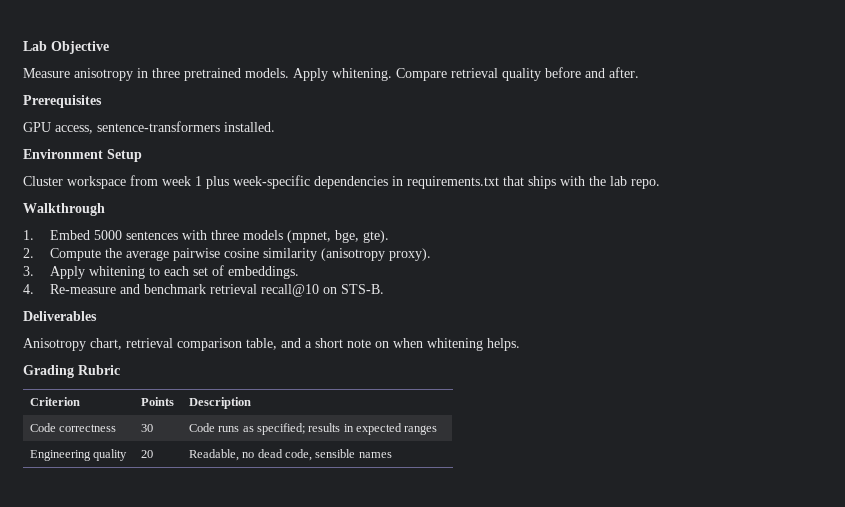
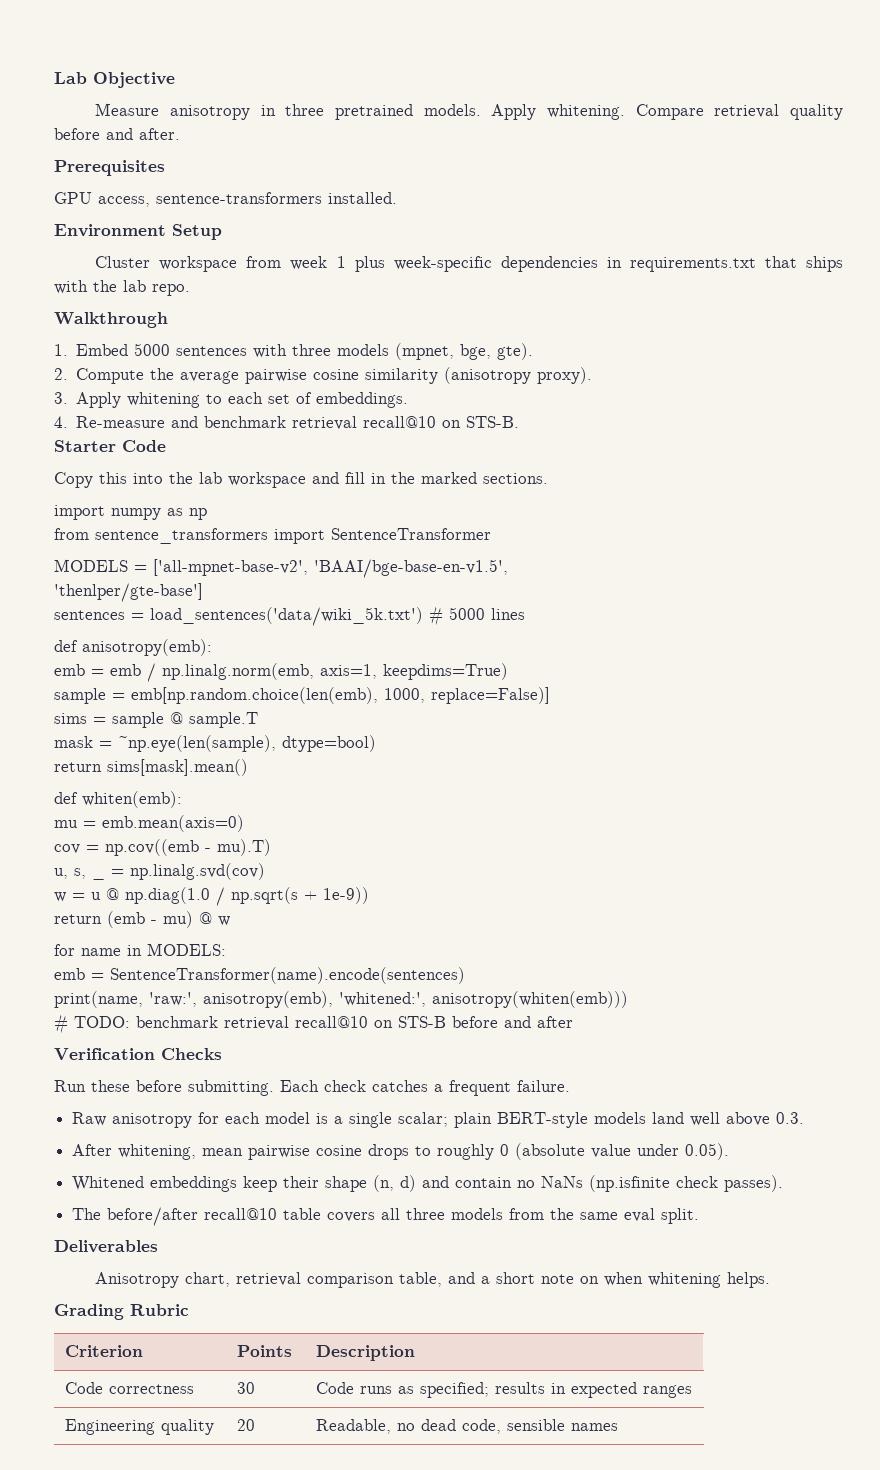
+ Starter Code
+ Copy this into the lab workspace and fill in the marked sections.
+ import numpy as np
+ from sentence_transformers import SentenceTransformer
+ MODELS = ['all-mpnet-base-v2', 'BAAI/bge-base-en-v1.5',
+ 'thenlper/gte-base']
+ sentences = load_sentences('data/wiki_5k.txt') # 5000 lines
+ def anisotropy(emb):
+ emb = emb / np.linalg.norm(emb, axis=1, keepdims=True)
+ sample = emb[np.random.choice(len(emb), 1000, replace=False)]
+ sims = sample @ sample.T
+ mask = ~np.eye(len(sample), dtype=bool)
+ return sims[mask].mean()
+ def whiten(emb):
+ mu = emb.mean(axis=0)
+ cov = np.cov((emb - mu).T)
+ u, s, _ = np.linalg.svd(cov)
+ w = u @ np.diag(1.0 / np.sqrt(s + 1e-9))
+ return (emb - mu) @ w
+ for name in MODELS:
+ emb = SentenceTransformer(name).encode(sentences)
+ print(name, 'raw:', anisotropy(emb), 'whitened:', anisotropy(whiten(emb)))
+ # TODO: benchmark retrieval recall@10 on STS-B before and after
+ Verification Checks
+ Run these before submitting. Each check catches a frequent failure.
+ Raw anisotropy for each model is a single scalar; plain BERT-style models land well above 0.3.
+ After whitening, mean pairwise cosine drops to roughly 0 (absolute value under 0.05).
+ Whitened embeddings keep their shape (n, d) and contain no NaNs (np.isfinite check passes).
+ The before/after recall@10 table covers all three models from the same eval split.

